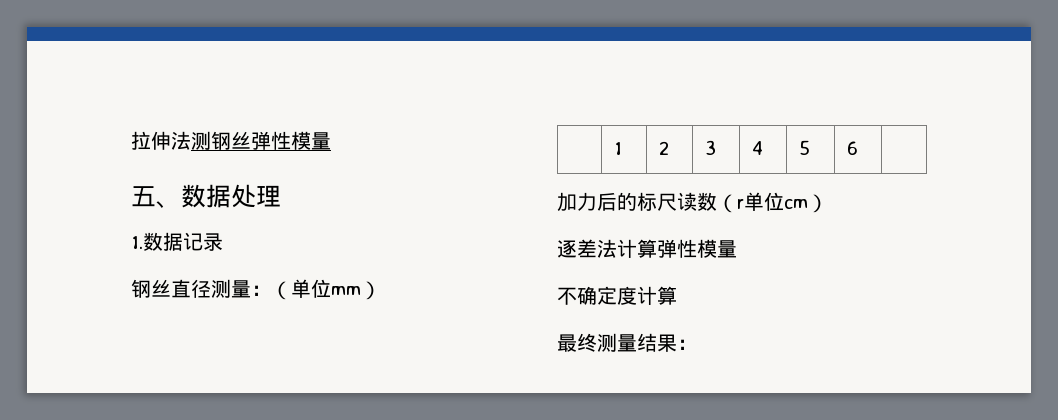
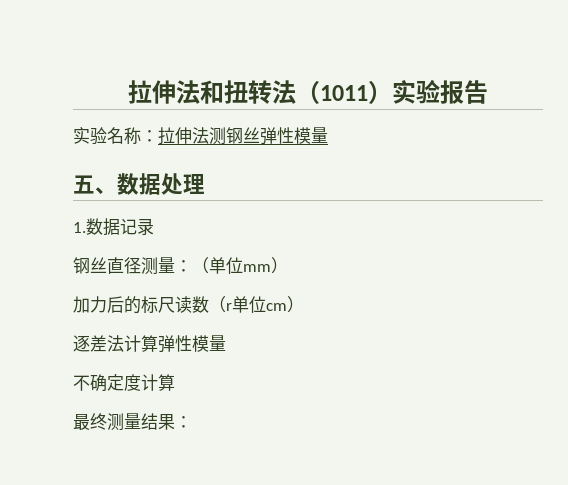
- 拉伸法测钢丝弹性模量
+ 拉伸法和扭转法（1011）实验报告
+ 实验名称：拉伸法测钢丝弹性模量
- | 1 | 2 | 3 | 4 | 5 | 6 |

